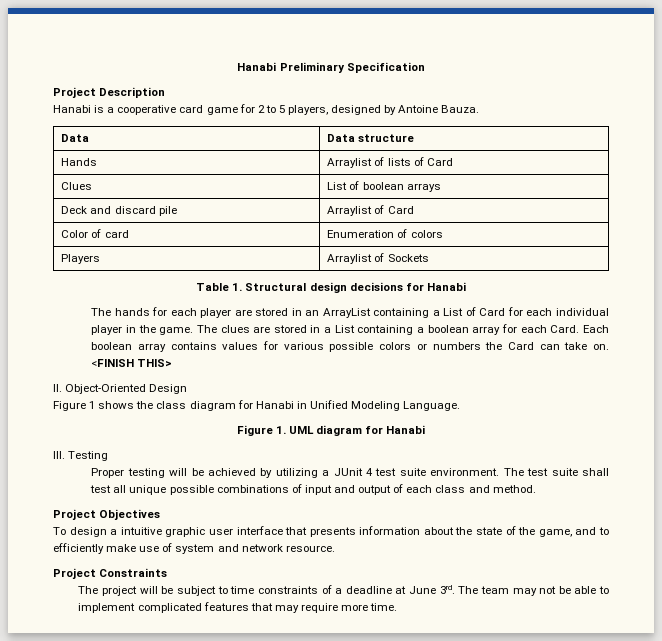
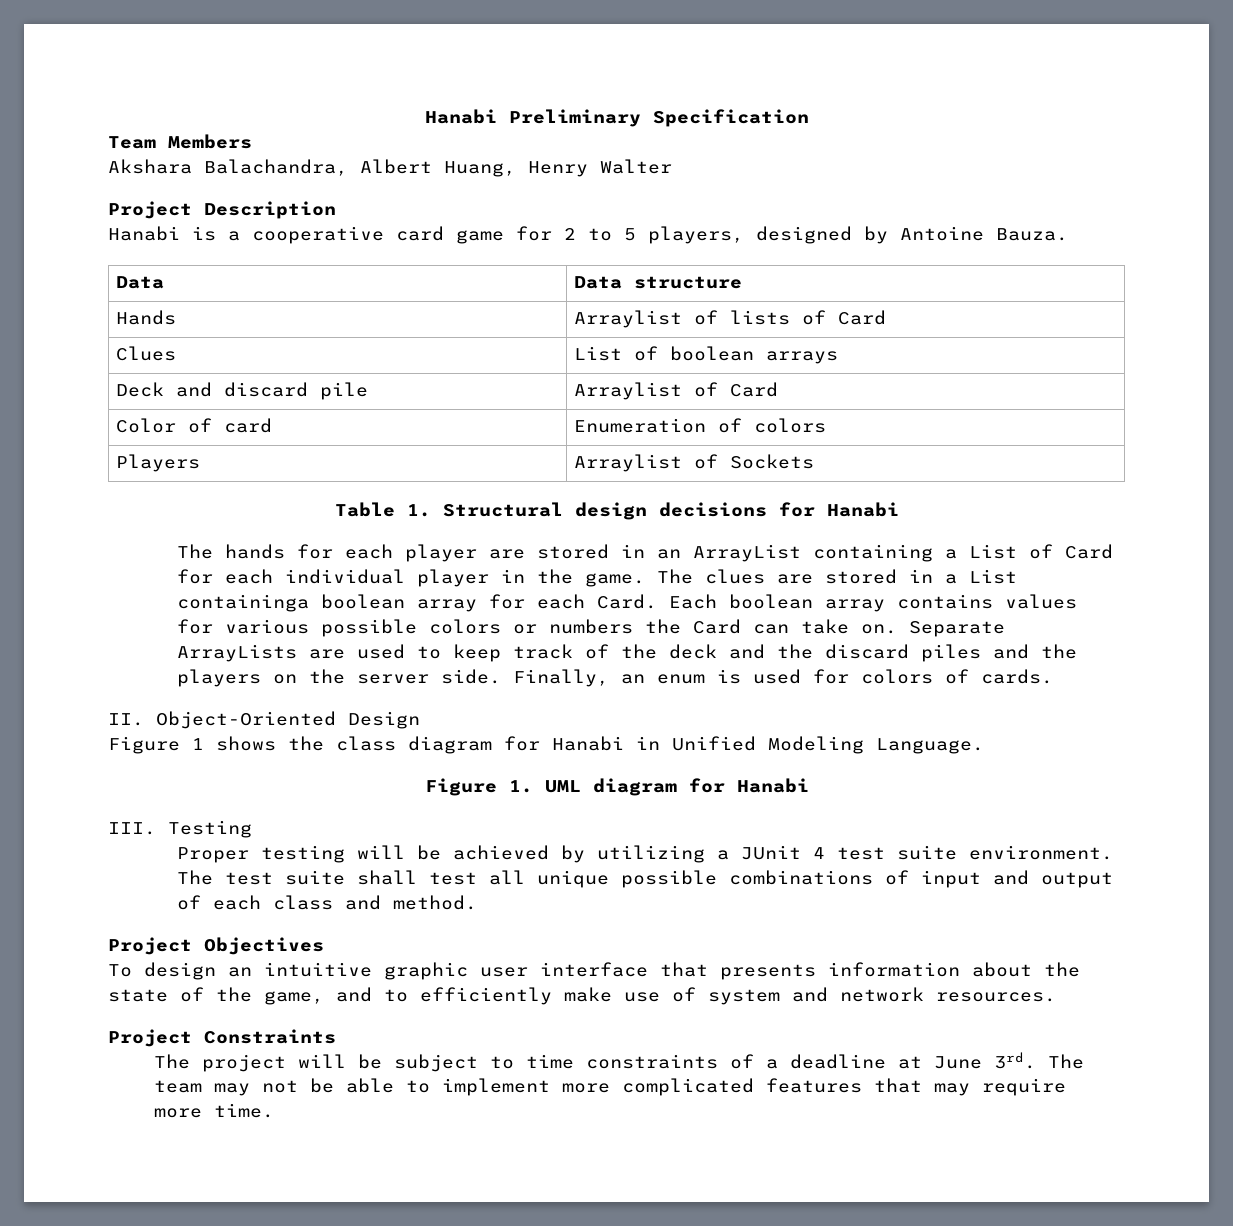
+ Team Members
+ Akshara Balachandra, Albert Huang, Henry Walter
- The clues are stored in a List containing a boolean array for each Card.
+ The clues are stored in a List containinga boolean array for each Card.
- <FINISH THIS>
+ Separate ArrayLists are used to keep track of the deck and the discard piles and the players on the server side. Finally, an enum is used for colors of cards.
- To design a intuitive graphic user interface that presents information about the state of the game, and to efficiently make use of system and network resource.
+ To design an intuitive graphic user interface that presents information about the state of the game, and to efficiently make use of system and network resources.
- The team may not be able to implement complicated features that may require more time.
+ The team may not be able to implement more complicated features that may require more time.

